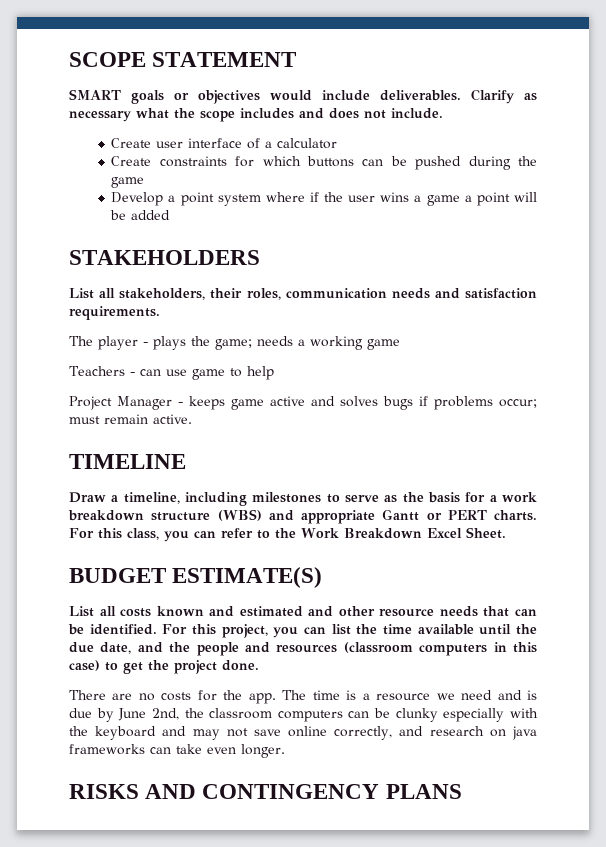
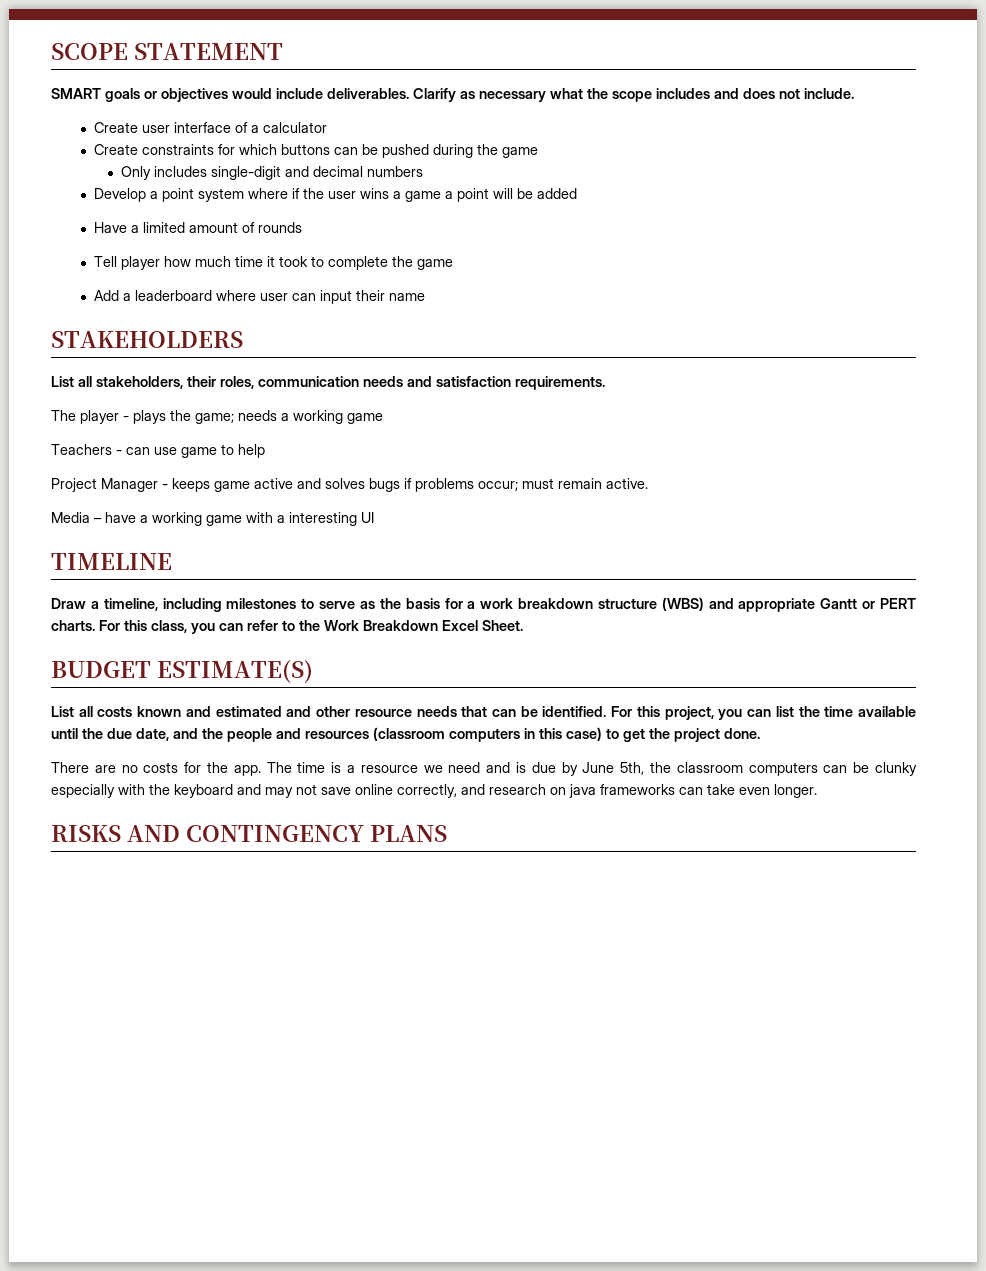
+ Only includes single-digit and decimal numbers
+ Have a limited amount of rounds
+ Tell player how much time it took to complete the game
+ Add a leaderboard where user can input their name
+ Media – have a working game with a interesting UI
- The time is a resource we need and is due by June 2nd, the classroom computers can be clunky especially with the keyboard and may not save online correctly, and research on java frameworks can take even longer.
+ The time is a resource we need and is due by June 5th, the classroom computers can be clunky especially with the keyboard and may not save online correctly, and research on java frameworks can take even longer.

